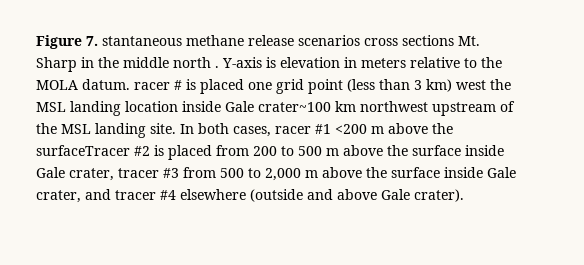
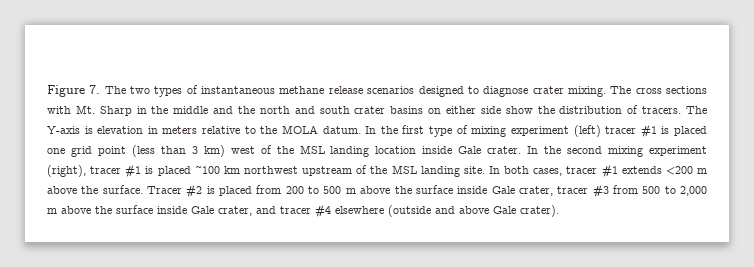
- Figure 7. stantaneous methane release scenarios cross sections Mt. Sharp in the middle north . Y-axis is elevation in meters relative to the MOLA datum. racer # is placed one grid point (less than 3 km) west the MSL landing location inside Gale crater~100 km northwest upstream of the MSL landing site.
+ Figure 7. The two types of instantaneous methane release scenarios designed to diagnose crater mixing. The cross sections with Mt. Sharp in the middle and the north and south crater basins on either side show the distribution of tracers. The Y-axis is elevation in meters relative to the MOLA datum. In the first type of mixing experiment (left) tracer #1 is placed one grid point (less than 3 km) west of the MSL landing location inside Gale crater. In the second mixing experiment (right), tracer #1 is placed ~100 km northwest upstream of the MSL landing site.
- In both cases, racer #1 <200 m above the surfaceTracer #2 is placed from 200 to 500 m above the surface inside Gale crater, tracer #3 from 500 to 2,000 m above the surface inside Gale crater, and tracer #4 elsewhere (outside and above Gale crater).
+ In both cases, tracer #1 extends <200 m above the surface. Tracer #2 is placed from 200 to 500 m above the surface inside Gale crater, tracer #3 from 500 to 2,000 m above the surface inside Gale crater, and tracer #4 elsewhere (outside and above Gale crater).

